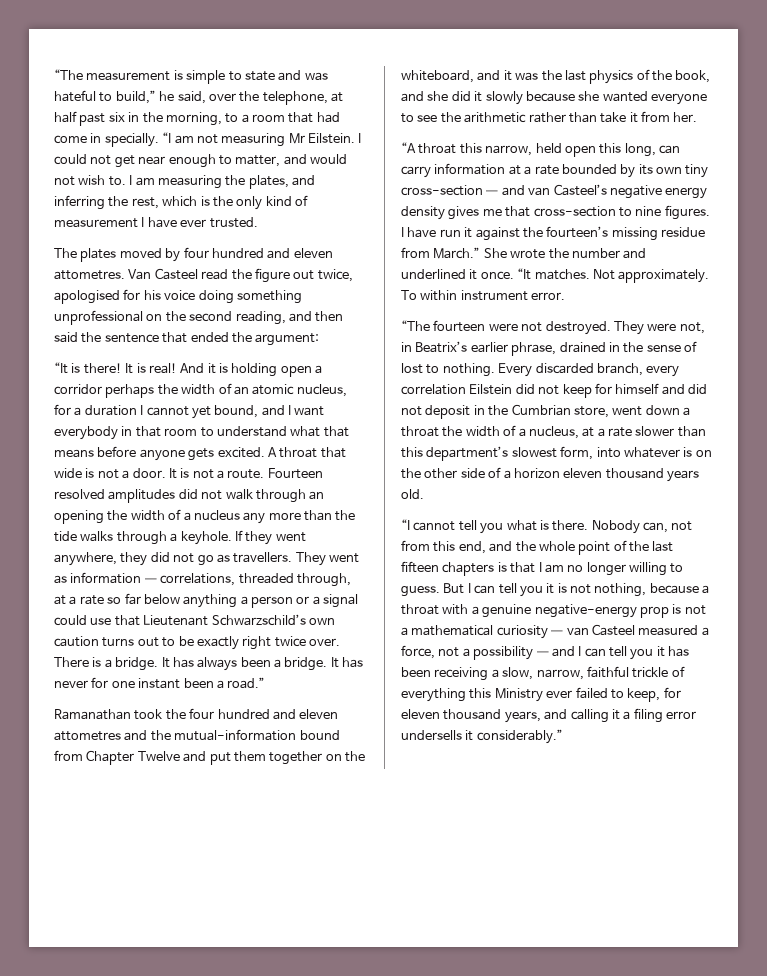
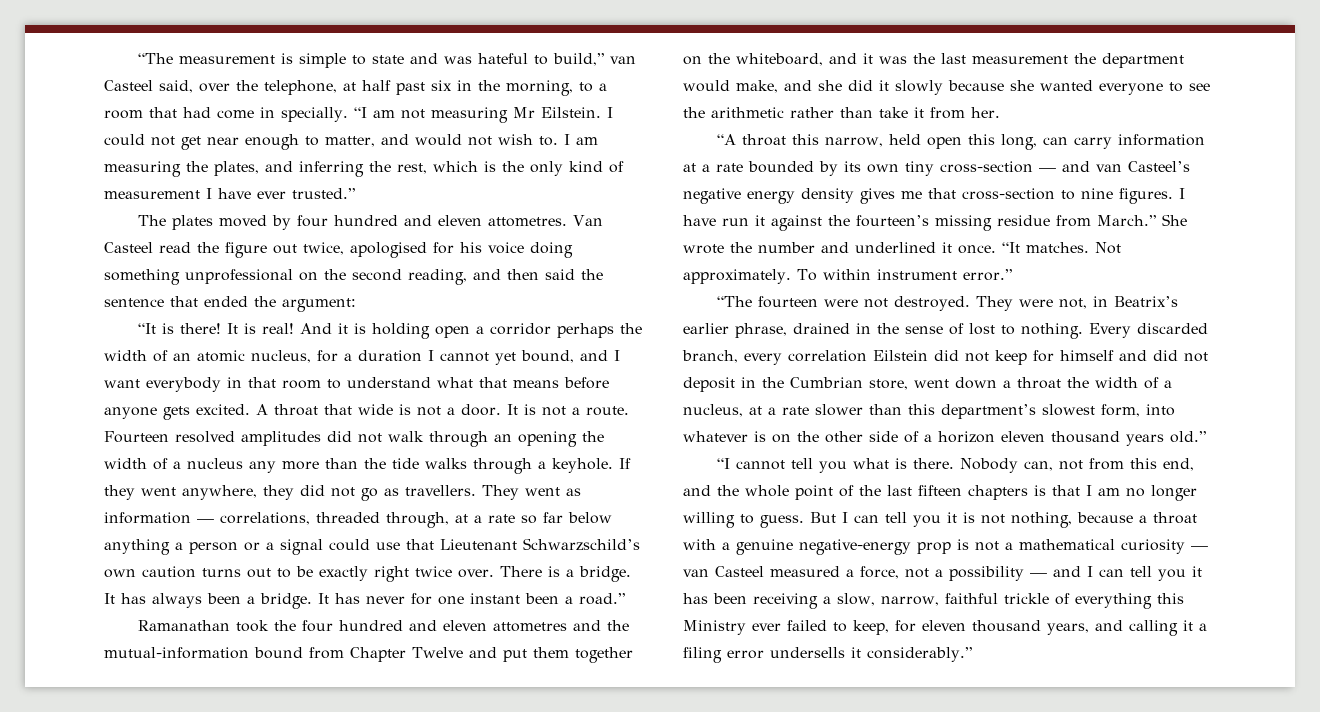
- “The measurement is simple to state and was hateful to build,” he said, over the telephone, at half past six in the morning, to a room that had come in specially.
+ “The measurement is simple to state and was hateful to build,” van Casteel said, over the telephone, at half past six in the morning, to a room that had come in specially.
- I am measuring the plates, and inferring the rest, which is the only kind of measurement I have ever trusted.
+ I am measuring the plates, and inferring the rest, which is the only kind of measurement I have ever trusted.”
- Ramanathan took the four hundred and eleven attometres and the mutual-information bound from Chapter Twelve and put them together on the whiteboard, and it was the last physics of the book, and she did it slowly because she wanted everyone to see the arithmetic rather than take it from her.
+ Ramanathan took the four hundred and eleven attometres and the mutual-information bound from Chapter Twelve and put them together on the whiteboard, and it was the last measurement the department would make, and she did it slowly because she wanted everyone to see the arithmetic rather than take it from her.
- To within instrument error.
+ To within instrument error.”
- Every discarded branch, every correlation Eilstein did not keep for himself and did not deposit in the Cumbrian store, went down a throat the width of a nucleus, at a rate slower than this department’s slowest form, into whatever is on the other side of a horizon eleven thousand years old.
+ Every discarded branch, every correlation Eilstein did not keep for himself and did not deposit in the Cumbrian store, went down a throat the width of a nucleus, at a rate slower than this department’s slowest form, into whatever is on the other side of a horizon eleven thousand years old.”

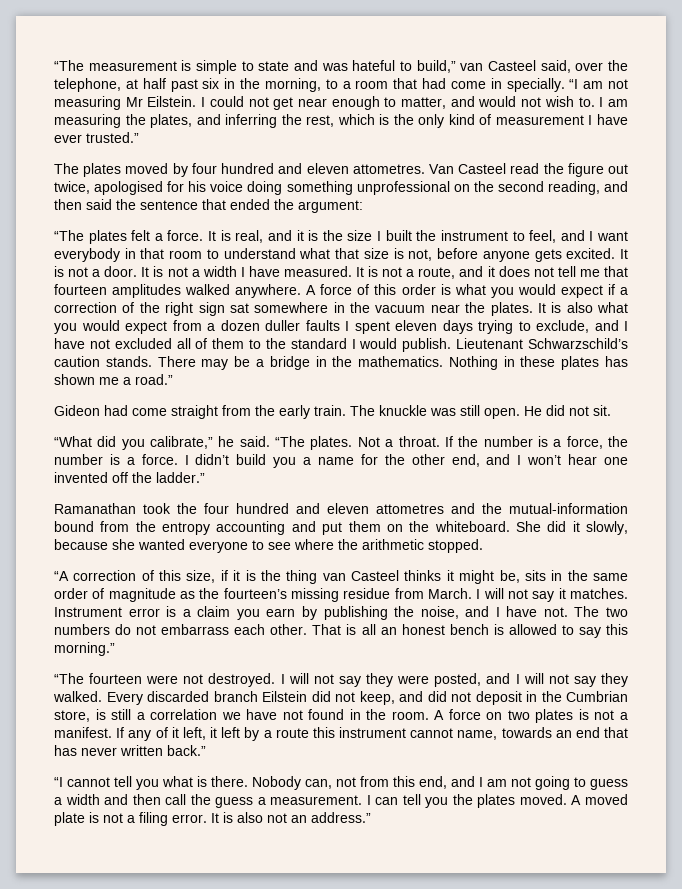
- “It is there! It is real! And it is holding open a corridor perhaps the width of an atomic nucleus, for a duration I cannot yet bound, and I want everybody in that room to understand what that means before anyone gets excited.
+ “The plates felt a force. It is real, and it is the size I built the instrument to feel, and I want everybody in that room to understand what that size is not, before anyone gets excited.
- A throat that wide is not a door.
+ It is not a door.
- It is not a route. Fourteen resolved amplitudes did not walk through an opening the width of a nucleus any more than the tide walks through a keyhole. If they went anywhere, they did not go as travellers. They went as information — correlations, threaded through, at a rate so far below anything a person or a signal could use that Lieutenant Schwarzschild’s own caution turns out to be exactly right twice over. There is a bridge. It has always been a bridge. It has never for one instant been a road.”
+ It is not a width I have measured. It is not a route, and it does not tell me that fourteen amplitudes walked anywhere. A force of this order is what you would expect if a correction of the right sign sat somewhere in the vacuum near the plates. It is also what you would expect from a dozen duller faults I spent eleven days trying to exclude, and I have not excluded all of them to the standard I would publish. Lieutenant Schwarzschild’s caution stands. There may be a bridge in the mathematics. Nothing in these plates has shown me a road.”
+ Gideon had come straight from the early train. The knuckle was still open. He did not sit.
+ “What did you calibrate,” he said. “The plates. Not a throat. If the number is a force, the number is a force. I didn’t build you a name for the other end, and I won’t hear one invented off the ladder.”
- Ramanathan took the four hundred and eleven attometres and the mutual-information bound from Chapter Twelve and put them together on the whiteboard, and it was the last measurement the department would make, and she did it slowly because she wanted everyone to see the arithmetic rather than take it from her.
- “A throat this narrow, held open this long, can carry information at a rate bounded by its own tiny cross-section — and van Casteel’s negative energy density gives me that cross-section to nine figures. I have run it against the fourteen’s missing residue from March.” She wrote the number and underlined it once. “It matches. Not approximately. To within instrument error.”
+ Ramanathan took the four hundred and eleven attometres and the mutual-information bound from the entropy accounting and put them on the whiteboard. She did it slowly, because she wanted everyone to see where the arithmetic stopped.
+ “A correction of this size, if it is the thing van Casteel thinks it might be, sits in the same order of magnitude as the fourteen’s missing residue from March. I will not say it matches. Instrument error is a claim you earn by publishing the noise, and I have not. The two numbers do not embarrass each other. That is all an honest bench is allowed to say this morning.”
- They were not, in Beatrix’s earlier phrase, drained in the sense of lost to nothing. Every discarded branch, every correlation Eilstein did not keep for himself and did not deposit in the Cumbrian store, went down a throat the width of a nucleus, at a rate slower than this department’s slowest form, into whatever is on the other side of a horizon eleven thousand years old.”
+ I will not say they were posted, and I will not say they walked. Every discarded branch Eilstein did not keep, and did not deposit in the Cumbrian store, is still a correlation we have not found in the room. A force on two plates is not a manifest. If any of it left, it left by a route this instrument cannot name, towards an end that has never written back.”
- Nobody can, not from this end, and the whole point of the last fifteen chapters is that I am no longer willing to guess. But I can tell you it is not nothing, because a throat with a genuine negative-energy prop is not a mathematical curiosity — van Casteel measured a force, not a possibility — and I can tell you it has been receiving a slow, narrow, faithful trickle of everything this Ministry ever failed to keep, for eleven thousand years, and calling it a filing error undersells it considerably.”
+ Nobody can, not from this end, and I am not going to guess a width and then call the guess a measurement. I can tell you the plates moved. A moved plate is not a filing error. It is also not an address.”

